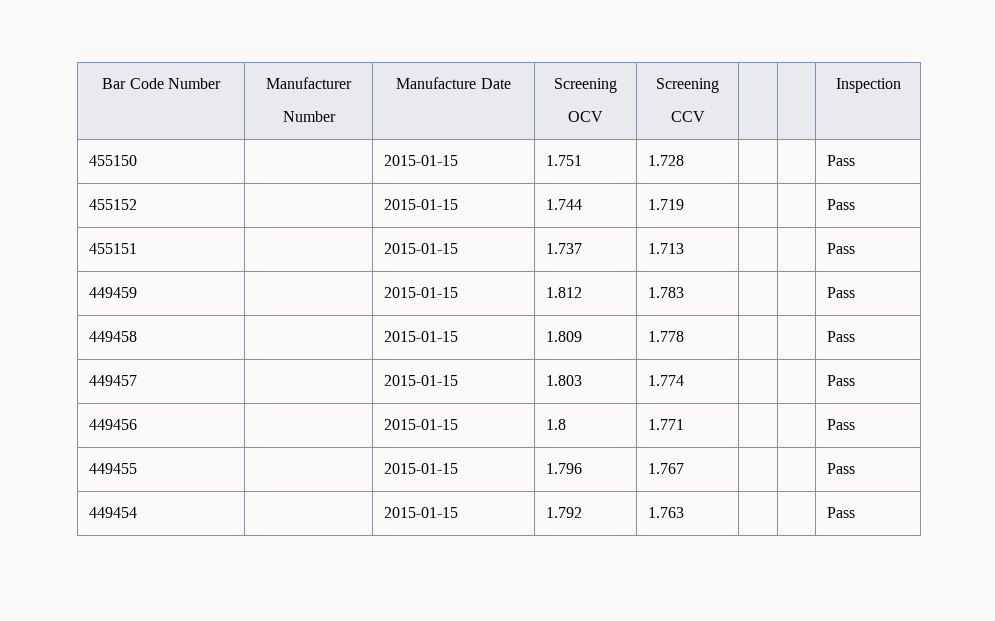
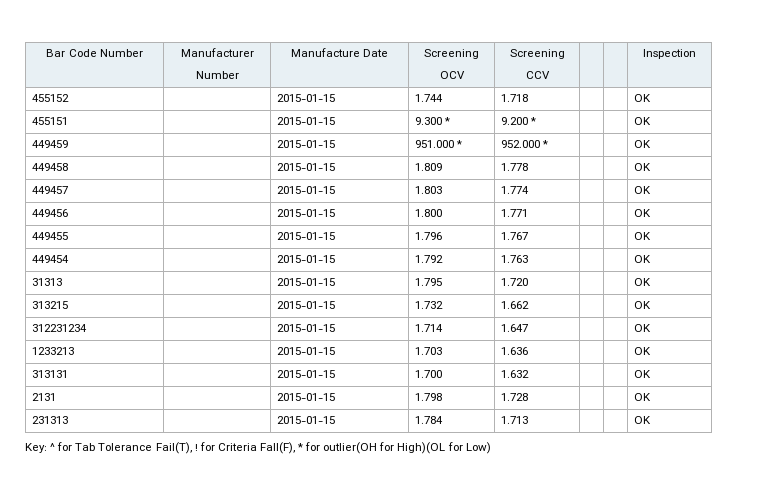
- 455150 | | 2015-01-15 | 1.751 | 1.728 | | | Pass
- 455152 | | 2015-01-15 | 1.744 | 1.719 | | | Pass
+ 455152 | | 2015-01-15 | 1.744 | 1.718 | | | OK
- 455151 | | 2015-01-15 | 1.737 | 1.713 | | | Pass
- 449459 | | 2015-01-15 | 1.812 | 1.783 | | | Pass
+ 455151 | | 2015-01-15 | 9.300 * | 9.200 * | | | OK
+ 449459 | | 2015-01-15 | 951.000 * | 952.000 * | | | OK
- 449458 | | 2015-01-15 | 1.809 | 1.778 | | | Pass
+ 449458 | | 2015-01-15 | 1.809 | 1.778 | | | OK
- 449457 | | 2015-01-15 | 1.803 | 1.774 | | | Pass
+ 449457 | | 2015-01-15 | 1.803 | 1.774 | | | OK
- 449456 | | 2015-01-15 | 1.8 | 1.771 | | | Pass
+ 449456 | | 2015-01-15 | 1.800 | 1.771 | | | OK
- 449455 | | 2015-01-15 | 1.796 | 1.767 | | | Pass
+ 449455 | | 2015-01-15 | 1.796 | 1.767 | | | OK
- 449454 | | 2015-01-15 | 1.792 | 1.763 | | | Pass
+ 449454 | | 2015-01-15 | 1.792 | 1.763 | | | OK
+ 31313 | | 2015-01-15 | 1.795 | 1.720 | | | OK
+ 313215 | | 2015-01-15 | 1.732 | 1.662 | | | OK
+ 312231234 | | 2015-01-15 | 1.714 | 1.647 | | | OK
+ 1233213 | | 2015-01-15 | 1.703 | 1.636 | | | OK
+ 313131 | | 2015-01-15 | 1.700 | 1.632 | | | OK
+ 2131 | | 2015-01-15 | 1.798 | 1.728 | | | OK
+ 231313 | | 2015-01-15 | 1.784 | 1.713 | | | OK
+ Key: ^ for Tab Tolerance Fail(T), ! for Criteria Fall(F), * for outlier(OH for High)(OL for Low)

